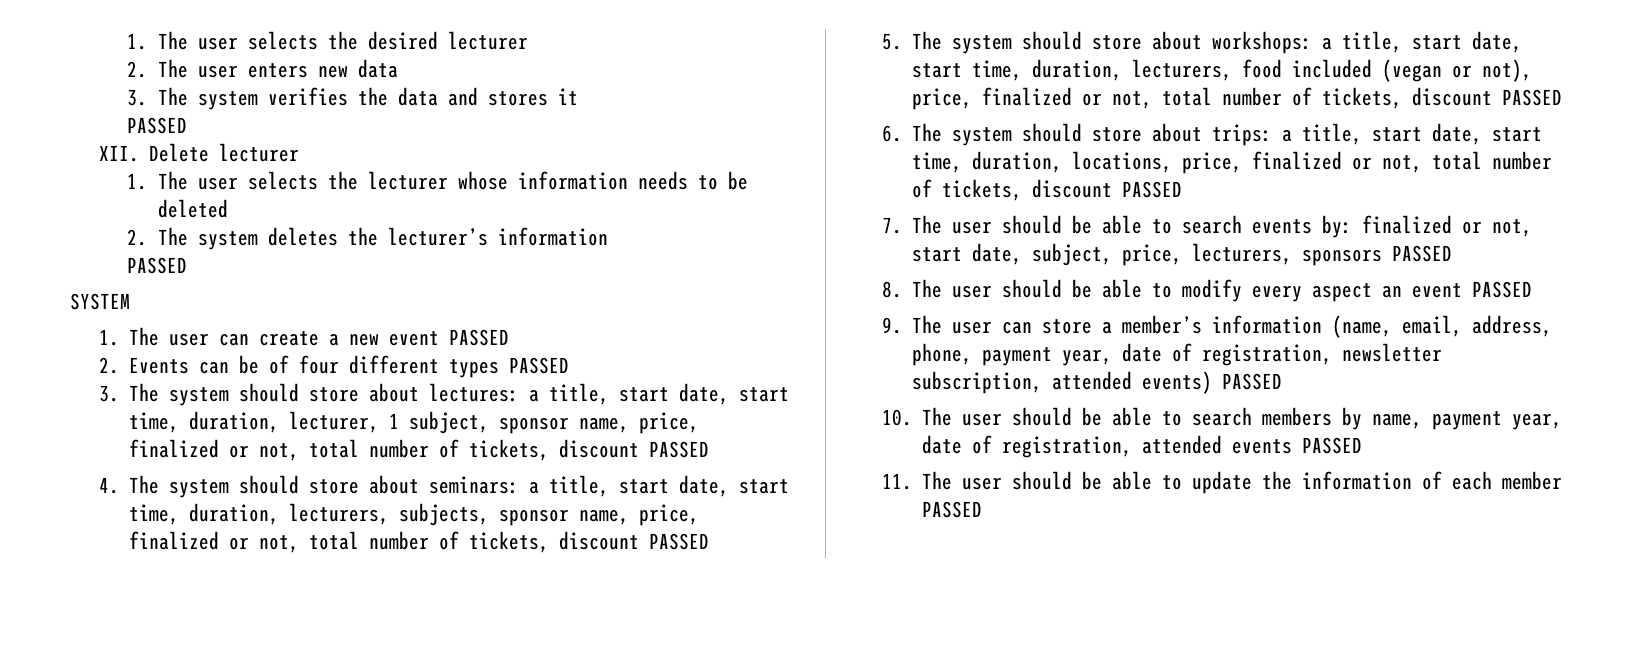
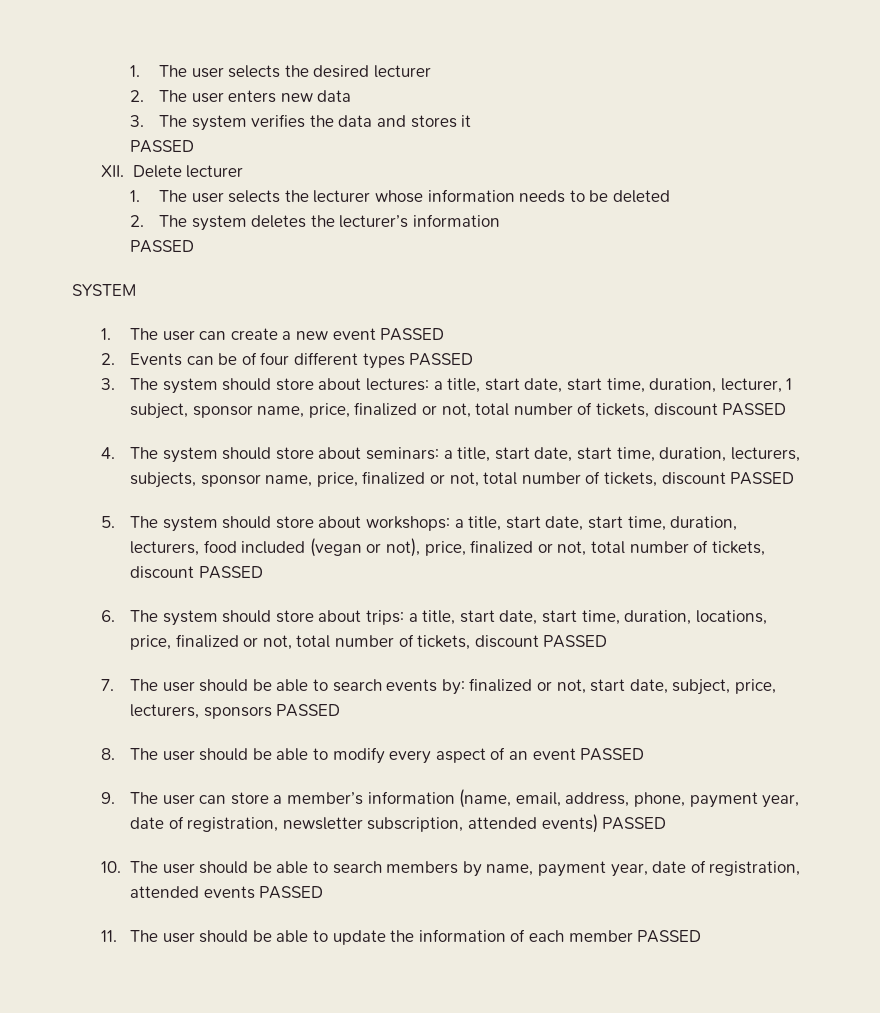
- 8. The user should be able to modify every aspect an event PASSED
+ 8. The user should be able to modify every aspect of an event PASSED

